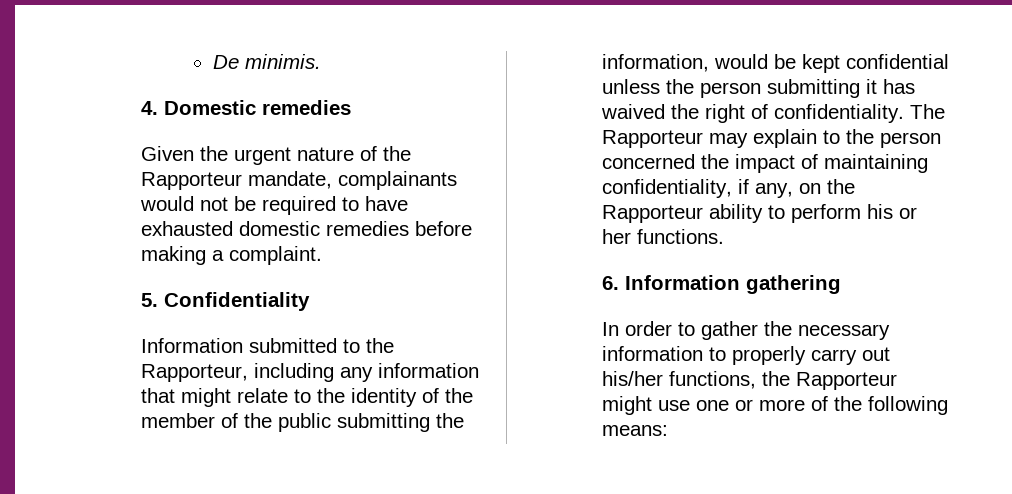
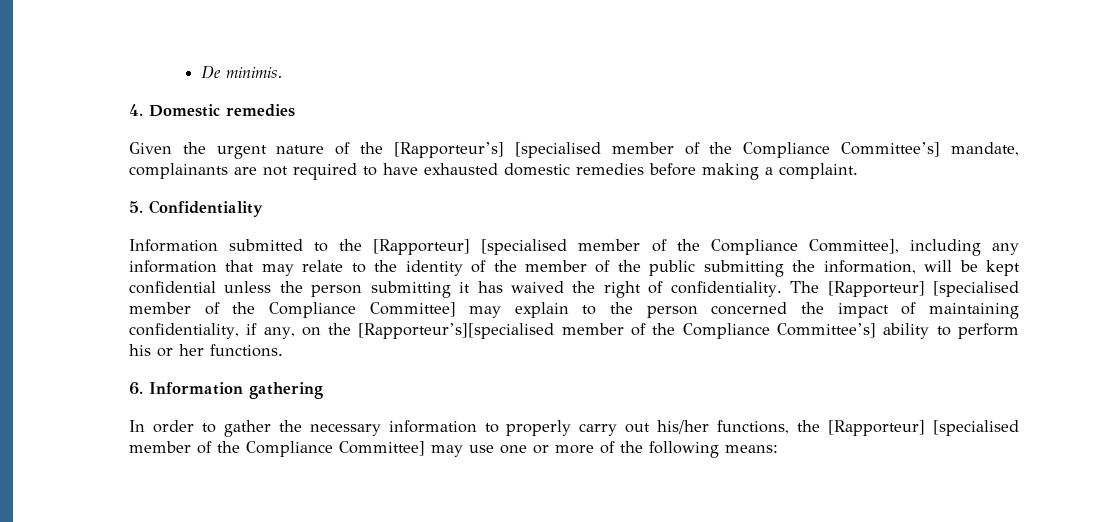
- Given the urgent nature of the Rapporteur mandate, complainants would not be required to have exhausted domestic remedies before making a complaint.
+ Given the urgent nature of the [Rapporteur’s] [specialised member of the Compliance Committee’s] mandate, complainants are not required to have exhausted domestic remedies before making a complaint.
- Information submitted to the Rapporteur, including any information that might relate to the identity of the member of the public submitting the information, would be kept confidential unless the person submitting it has waived the right of confidentiality.
+ Information submitted to the [Rapporteur] [specialised member of the Compliance Committee], including any information that may relate to the identity of the member of the public submitting the information, will be kept confidential unless the person submitting it has waived the right of confidentiality.
- The Rapporteur may explain to the person concerned the impact of maintaining confidentiality, if any, on the Rapporteur ability to perform his or her functions.
+ The [Rapporteur] [specialised member of the Compliance Committee] may explain to the person concerned the impact of maintaining confidentiality, if any, on the [Rapporteur’s][specialised member of the Compliance Committee’s] ability to perform his or her functions.
- In order to gather the necessary information to properly carry out his/her functions, the Rapporteur might use one or more of the following means:
+ In order to gather the necessary information to properly carry out his/her functions, the [Rapporteur] [specialised member of the Compliance Committee] may use one or more of the following means:

